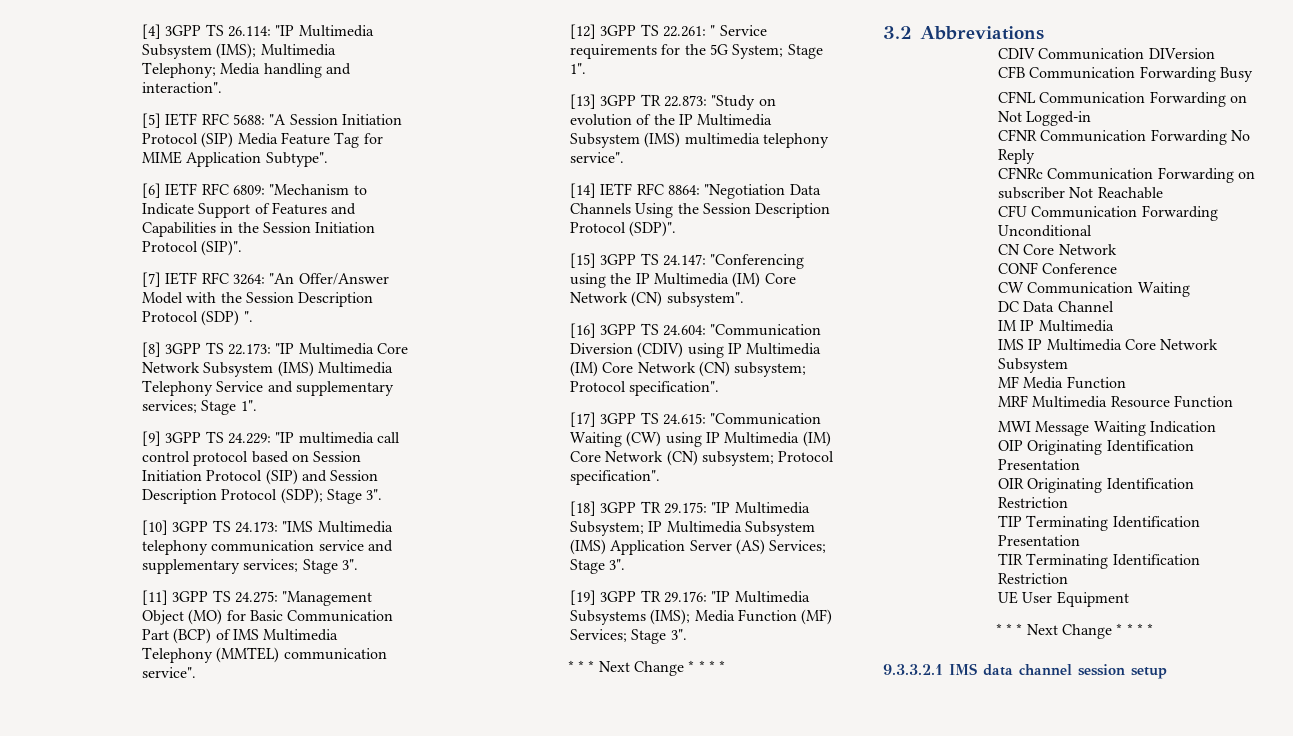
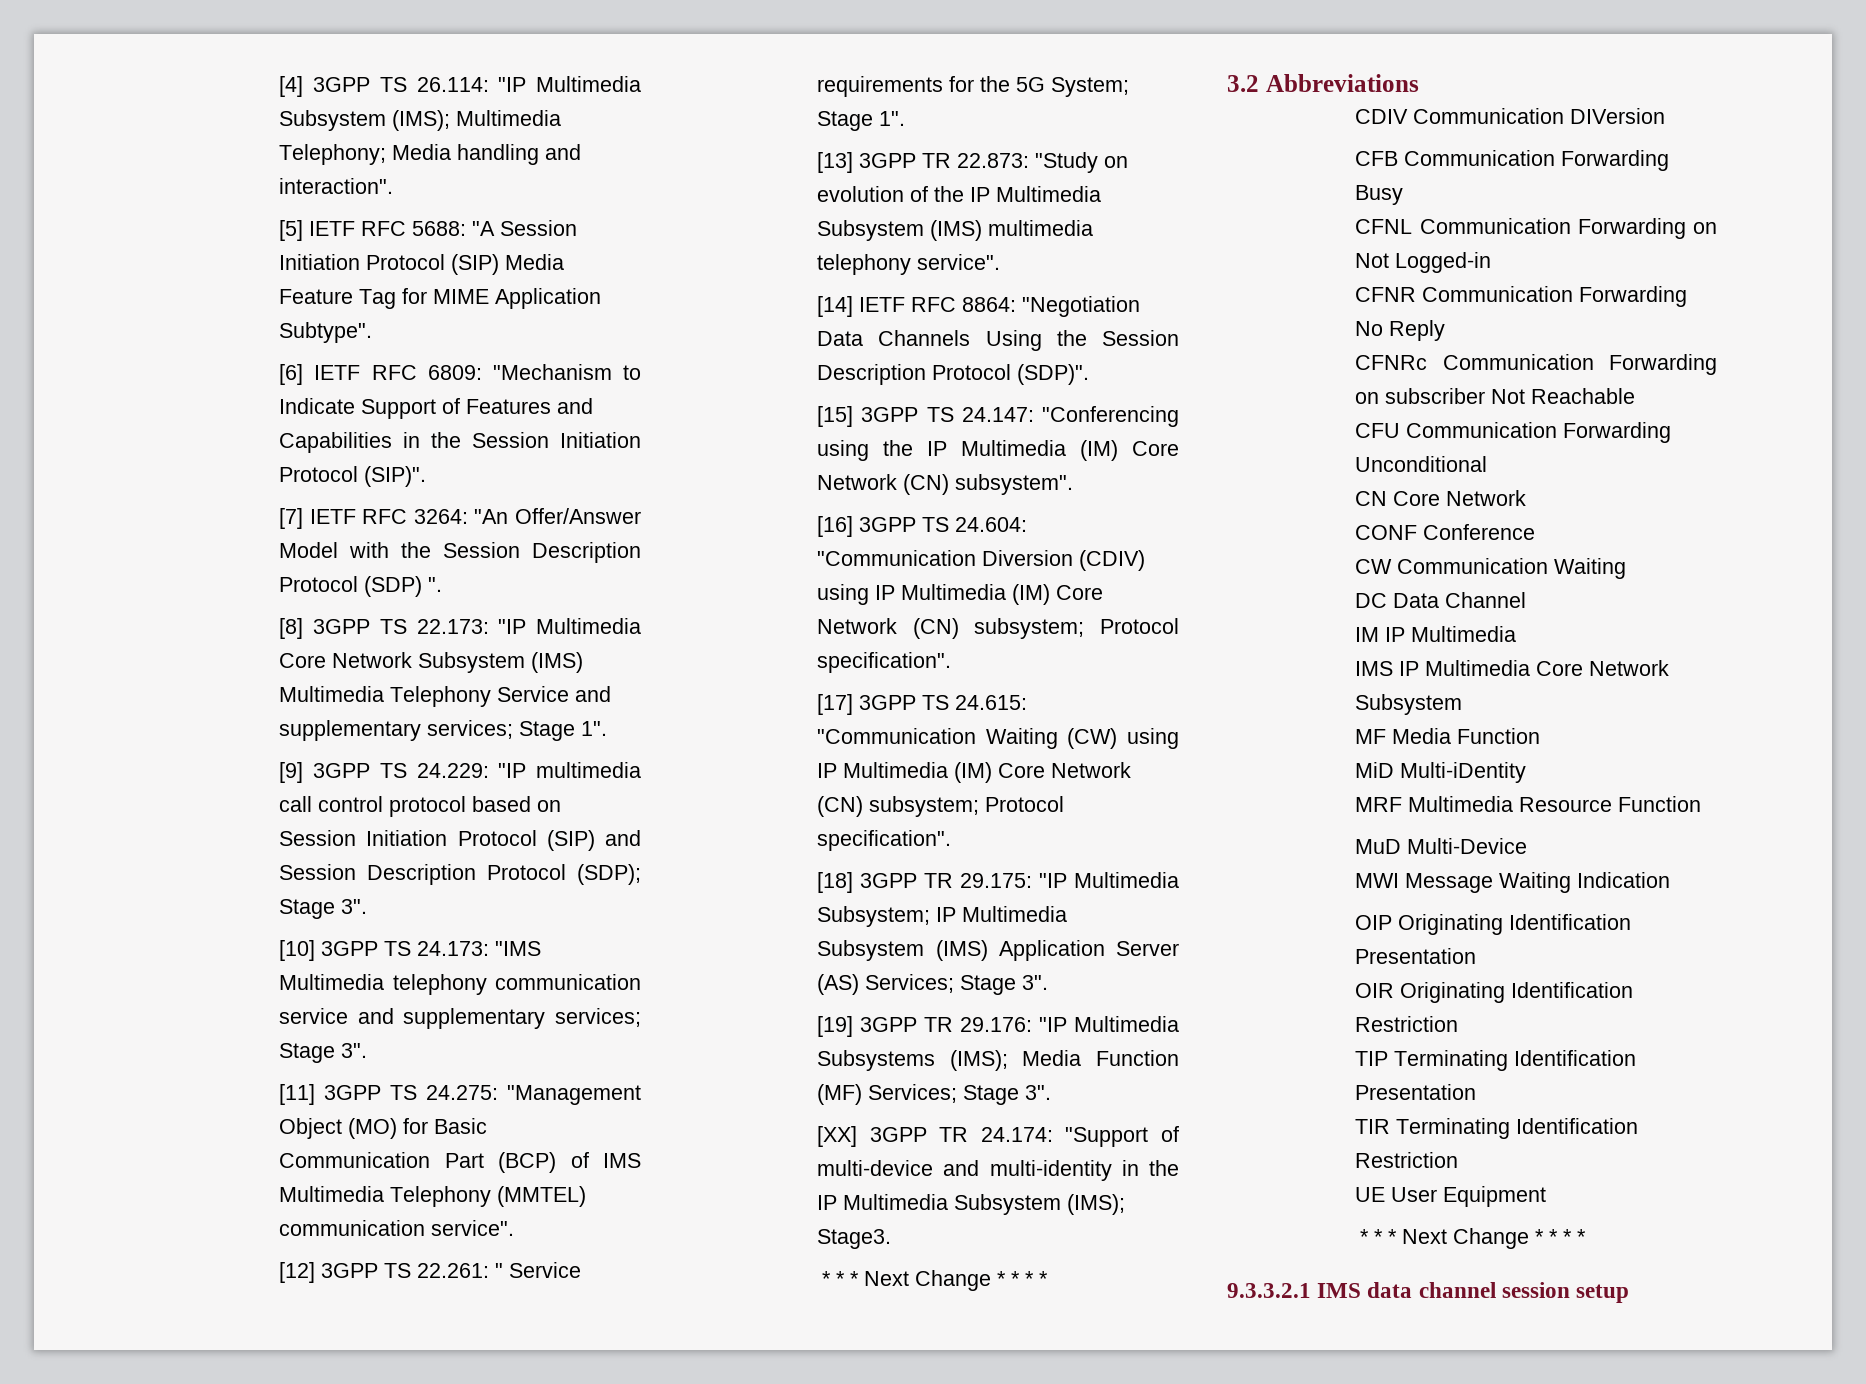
+ [XX] 3GPP TR 24.174: "Support of multi-device and multi-identity in the IP Multimedia Subsystem (IMS); Stage3.
+ MiD Multi-iDentity
+ MuD Multi-Device

